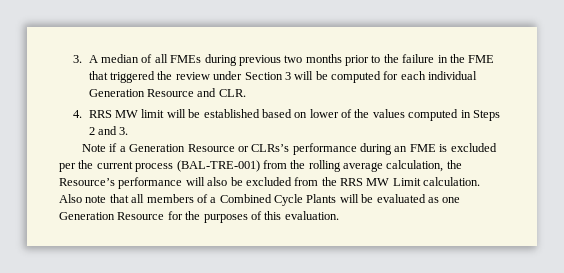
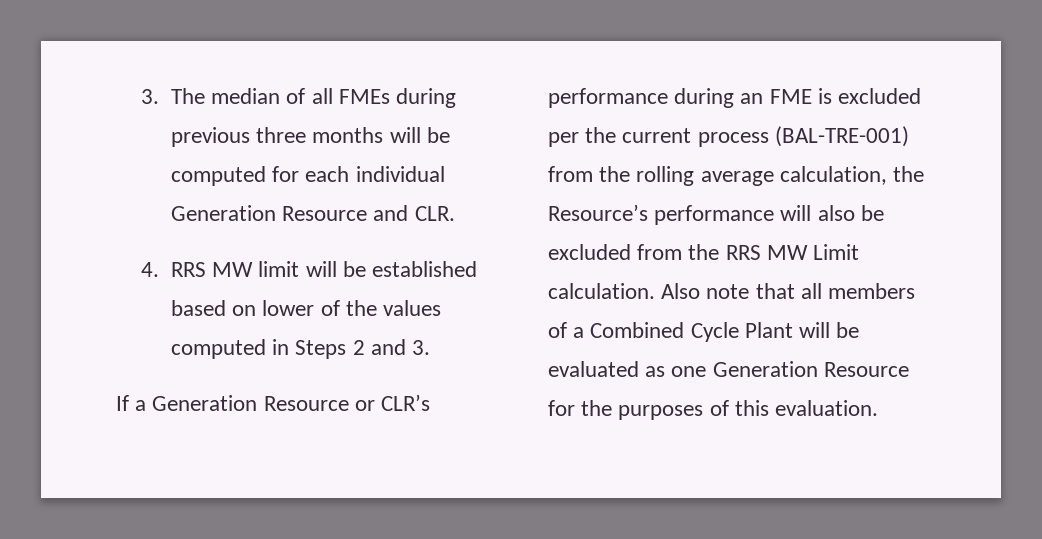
- 3. A median of all FMEs during previous two months prior to the failure in the FME that triggered the review under Section 3 will be computed for each individual Generation Resource and CLR.
+ 3. The median of all FMEs during previous three months will be computed for each individual Generation Resource and CLR.
- Note if a Generation Resource or CLRs’s performance during an FME is excluded per the current process (BAL-TRE-001) from the rolling average calculation, the Resource’s performance will also be excluded from the RRS MW Limit calculation.
+ If a Generation Resource or CLR’s performance during an FME is excluded per the current process (BAL-TRE-001) from the rolling average calculation, the Resource’s performance will also be excluded from the RRS MW Limit calculation.
- Also note that all members of a Combined Cycle Plants will be evaluated as one Generation Resource for the purposes of this evaluation.
+ Also note that all members of a Combined Cycle Plant will be evaluated as one Generation Resource for the purposes of this evaluation.

